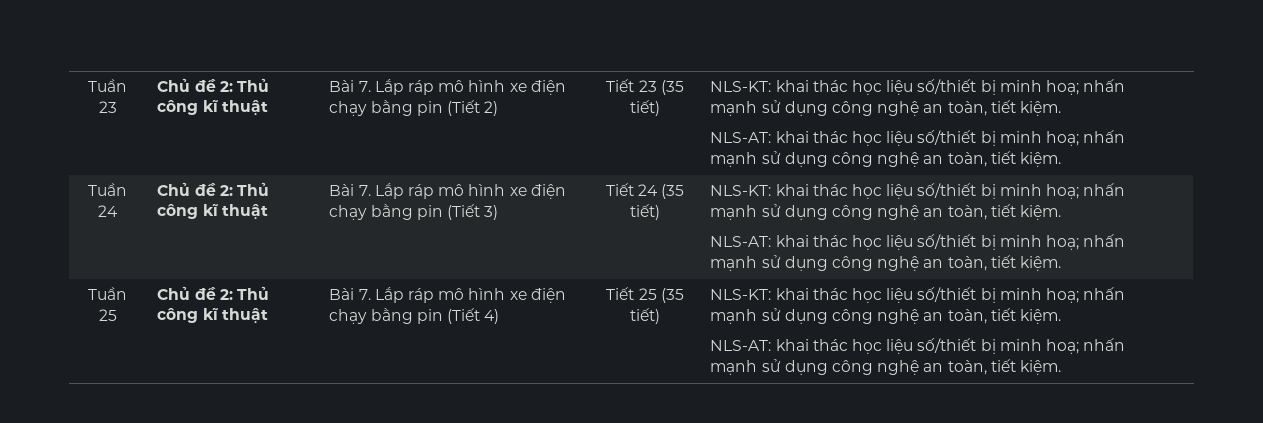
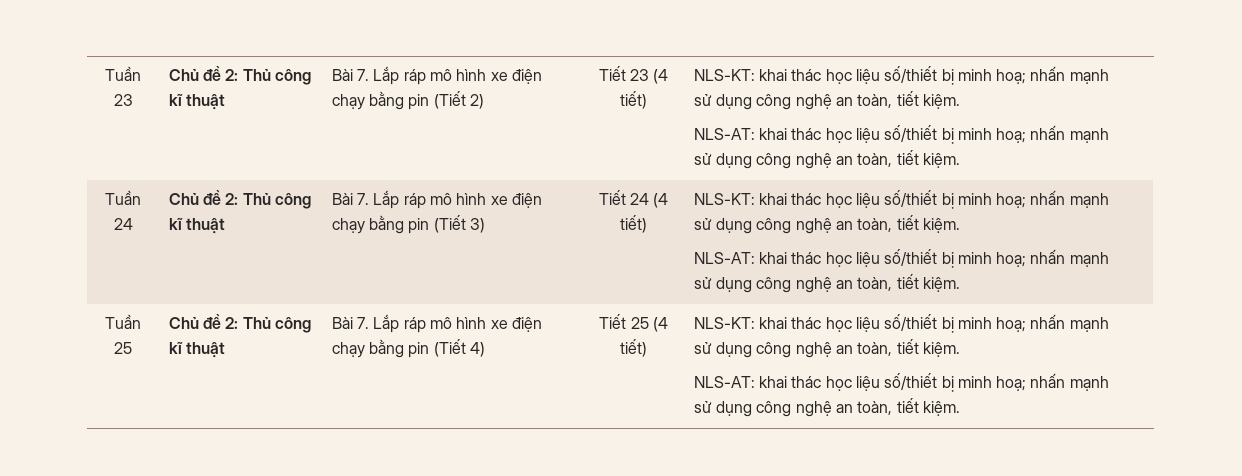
- Tiết 23 (35 tiết)
+ Tiết 23 (4 tiết)
- Tiết 24 (35 tiết)
+ Tiết 24 (4 tiết)
- Tiết 25 (35 tiết)
+ Tiết 25 (4 tiết)

